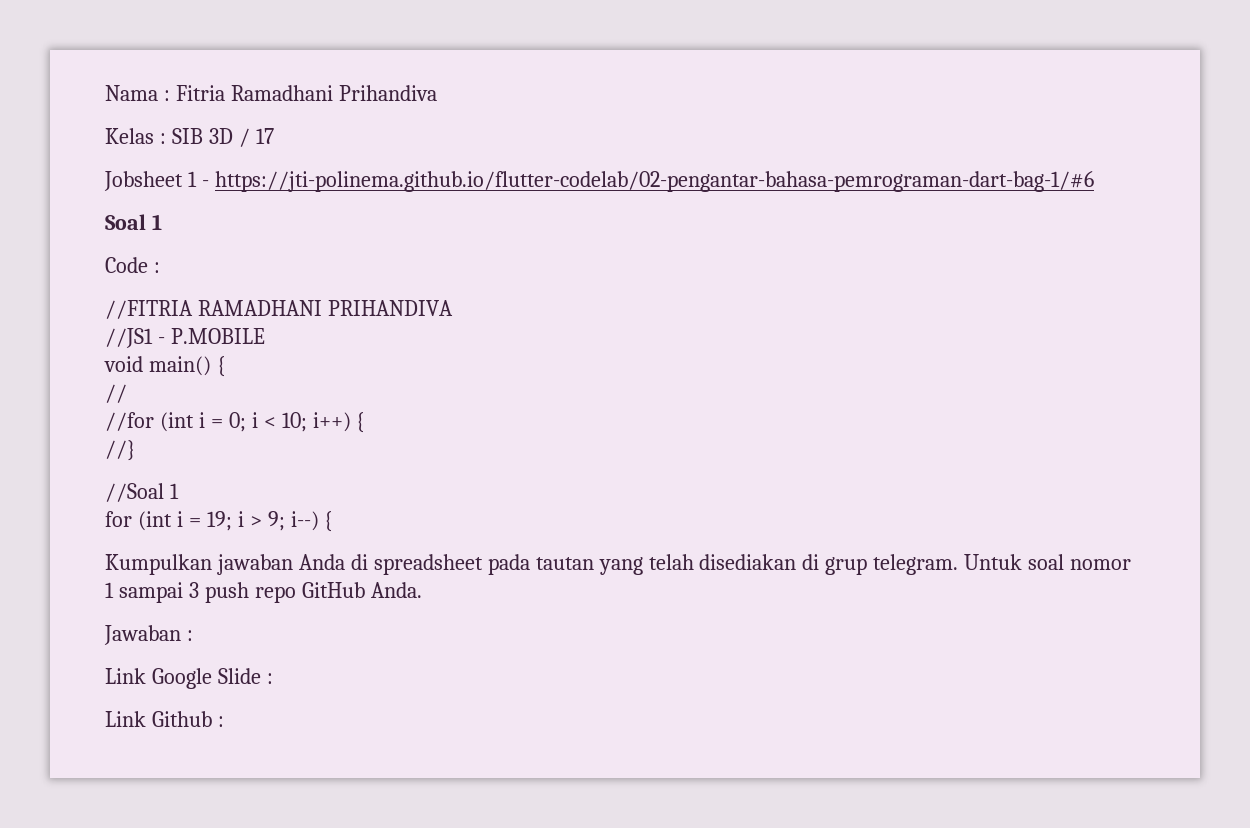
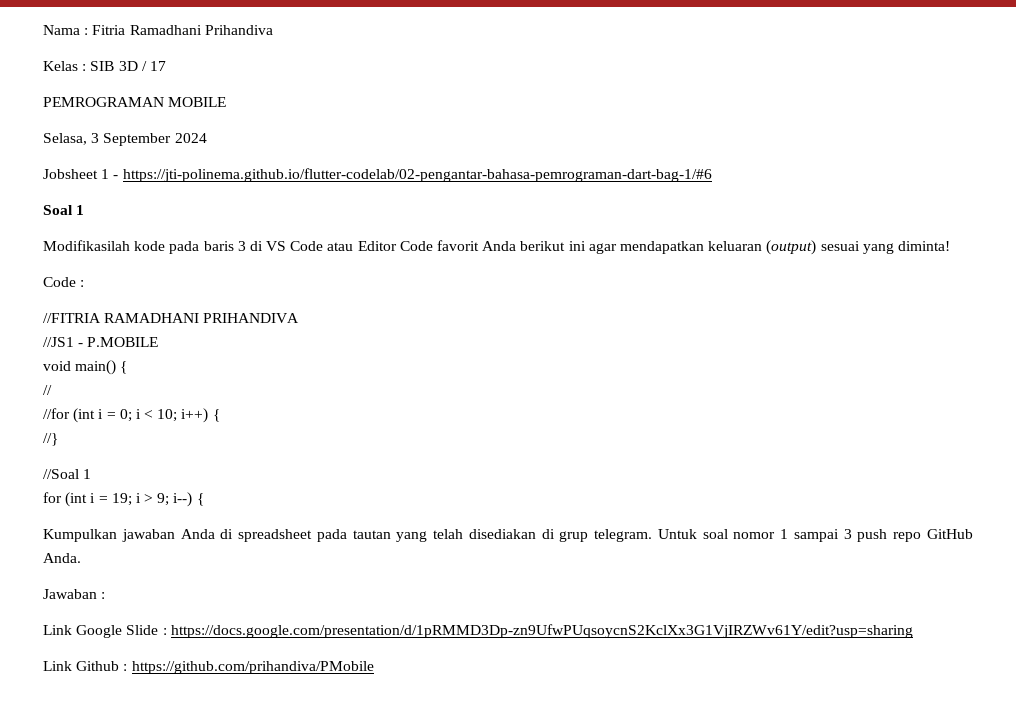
+ PEMROGRAMAN MOBILE
+ Selasa, 3 September 2024
+ Modifikasilah kode pada baris 3 di VS Code atau Editor Code favorit Anda berikut ini agar mendapatkan keluaran (output) sesuai yang diminta!
- Link Google Slide :
+ Link Google Slide : https://docs.google.com/presentation/d/1pRMMD3Dp-zn9UfwPUqsoycnS2KclXx3G1VjIRZWv61Y/edit?usp=sharing
- Link Github :
+ Link Github : https://github.com/prihandiva/PMobile

